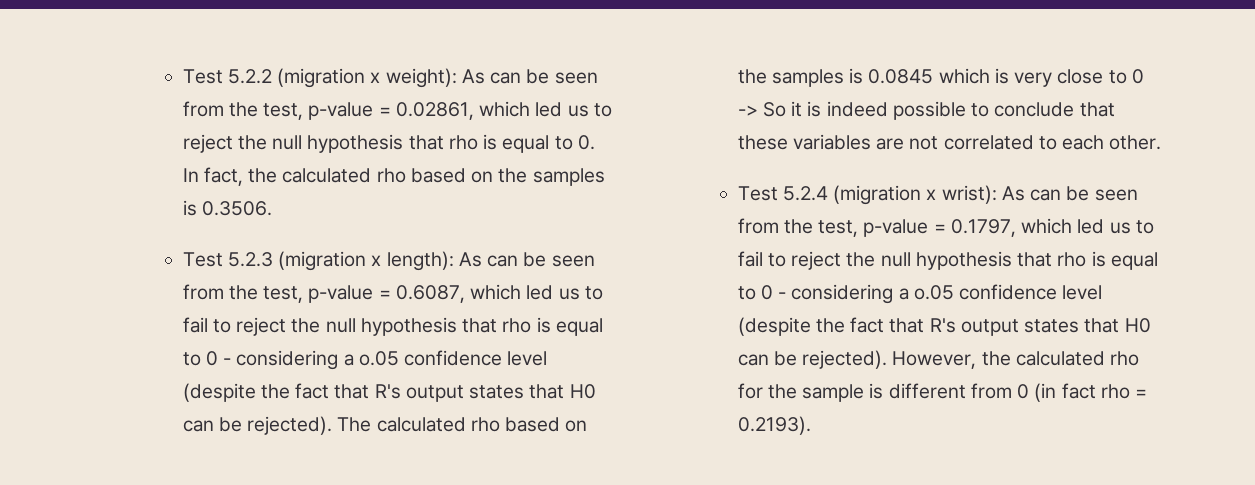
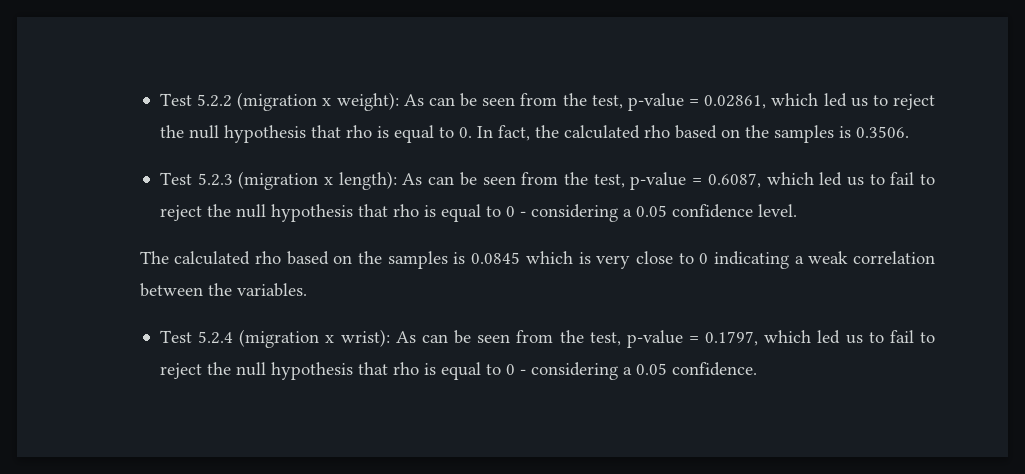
- Test 5.2.3 (migration x length): As can be seen from the test, p-value = 0.6087, which led us to fail to reject the null hypothesis that rho is equal to 0 - considering a o.05 confidence level (despite the fact that R's output states that H0 can be rejected). The calculated rho based on the samples is 0.0845 which is very close to 0 -> So it is indeed possible to conclude that these variables are not correlated to each other.
+ Test 5.2.3 (migration x length): As can be seen from the test, p-value = 0.6087, which led us to fail to reject the null hypothesis that rho is equal to 0 - considering a 0.05 confidence level.
+ The calculated rho based on the samples is 0.0845 which is very close to 0 indicating a weak correlation between the variables.
- Test 5.2.4 (migration x wrist): As can be seen from the test, p-value = 0.1797, which led us to fail to reject the null hypothesis that rho is equal to 0 - considering a o.05 confidence level (despite the fact that R's output states that H0 can be rejected). However, the calculated rho for the sample is different from 0 (in fact rho = 0.2193).
+ Test 5.2.4 (migration x wrist): As can be seen from the test, p-value = 0.1797, which led us to fail to reject the null hypothesis that rho is equal to 0 - considering a 0.05 confidence.

